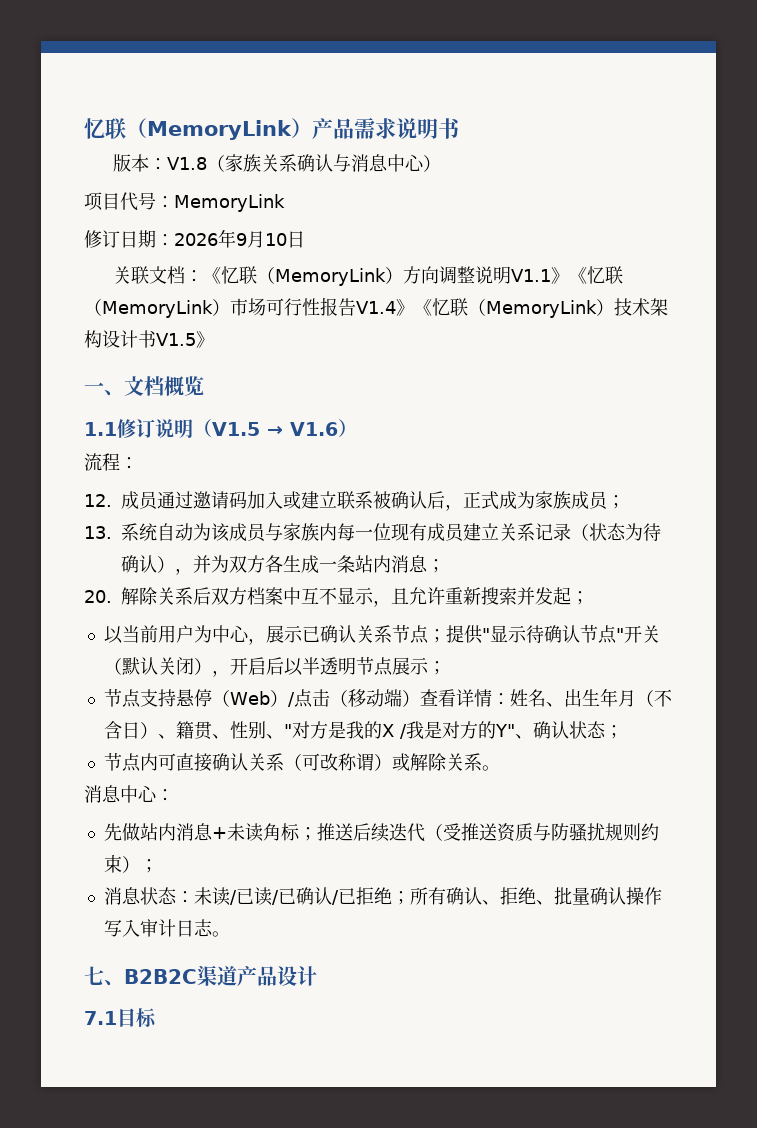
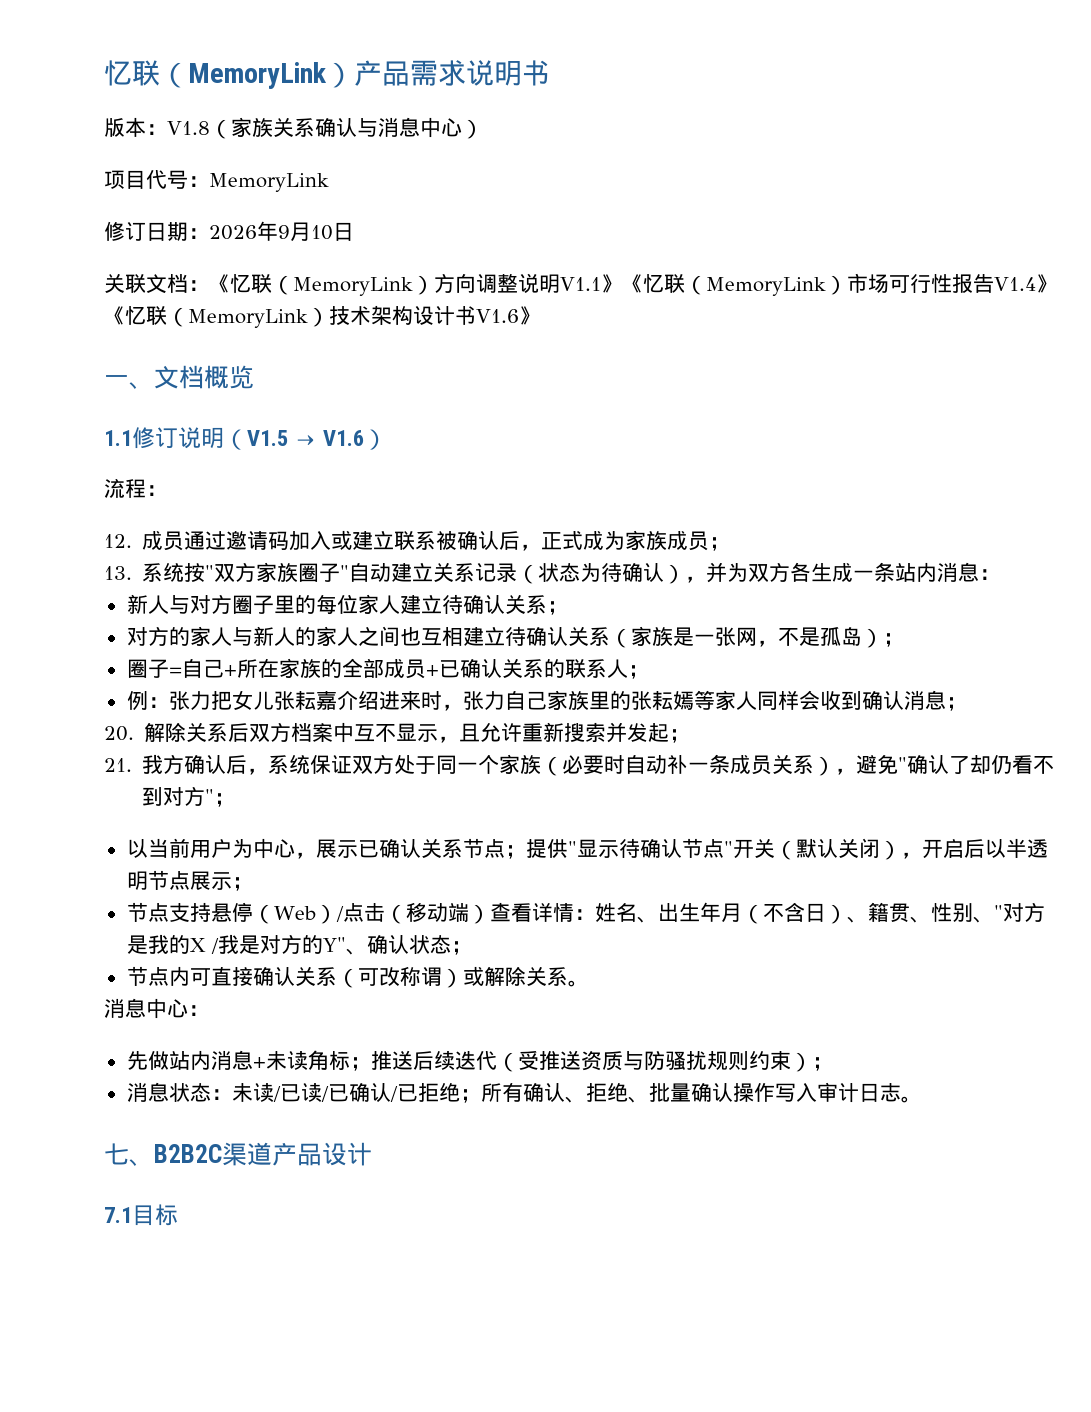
- 关联文档：《忆联（MemoryLink）方向调整说明V1.1》《忆联（MemoryLink）市场可行性报告V1.4》《忆联（MemoryLink）技术架构设计书V1.5》
+ 关联文档：《忆联（MemoryLink）方向调整说明V1.1》《忆联（MemoryLink）市场可行性报告V1.4》《忆联（MemoryLink）技术架构设计书V1.6》
- 13.系统自动为该成员与家族内每一位现有成员建立关系记录（状态为待确认），并为双方各生成一条站内消息；
+ 13.系统按"双方家族圈子"自动建立关系记录（状态为待确认），并为双方各生成一条站内消息：
+ 新人与对方圈子里的每位家人建立待确认关系；
+ 对方的家人与新人的家人之间也互相建立待确认关系（家族是一张网，不是孤岛）；
+ 圈子=自己+所在家族的全部成员+已确认关系的联系人；
+ 例：张力把女儿张耘嘉介绍进来时，张力自己家族里的张耘嫣等家人同样会收到确认消息；
+ 21.我方确认后，系统保证双方处于同一个家族（必要时自动补一条成员关系），避免"确认了却仍看不到对方"；

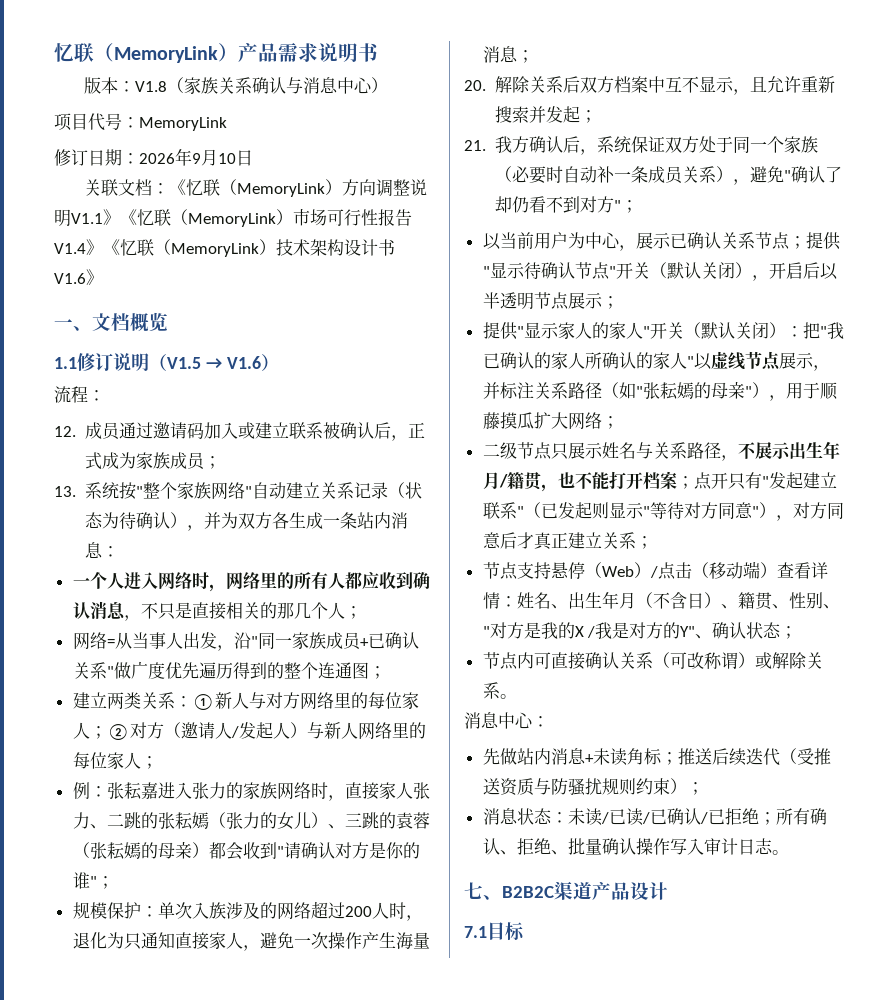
- 13.系统按"双方家族圈子"自动建立关系记录（状态为待确认），并为双方各生成一条站内消息：
+ 13.系统按"整个家族网络"自动建立关系记录（状态为待确认），并为双方各生成一条站内消息：
- 新人与对方圈子里的每位家人建立待确认关系；
- 对方的家人与新人的家人之间也互相建立待确认关系（家族是一张网，不是孤岛）；
- 圈子=自己+所在家族的全部成员+已确认关系的联系人；
- 例：张力把女儿张耘嘉介绍进来时，张力自己家族里的张耘嫣等家人同样会收到确认消息；
+ 一个人进入网络时，网络里的所有人都应收到确认消息，不只是直接相关的那几个人；
+ 网络=从当事人出发，沿"同一家族成员+已确认关系"做广度优先遍历得到的整个连通图；
+ 建立两类关系：①新人与对方网络里的每位家人；②对方（邀请人/发起人）与新人网络里的每位家人；
+ 例：张耘嘉进入张力的家族网络时，直接家人张力、二跳的张耘嫣（张力的女儿）、三跳的袁蓉（张耘嫣的母亲）都会收到"请确认对方是你的谁"；
+ 规模保护：单次入族涉及的网络超过200人时，退化为只通知直接家人，避免一次操作产生海量消息；
+ 提供"显示家人的家人"开关（默认关闭）：把"我已确认的家人所确认的家人"以虚线节点展示，并标注关系路径（如"张耘嫣的母亲"），用于顺藤摸瓜扩大网络；
+ 二级节点只展示姓名与关系路径，不展示出生年月/籍贯，也不能打开档案；点开只有"发起建立联系"（已发起则显示"等待对方同意"），对方同意后才真正建立关系；

